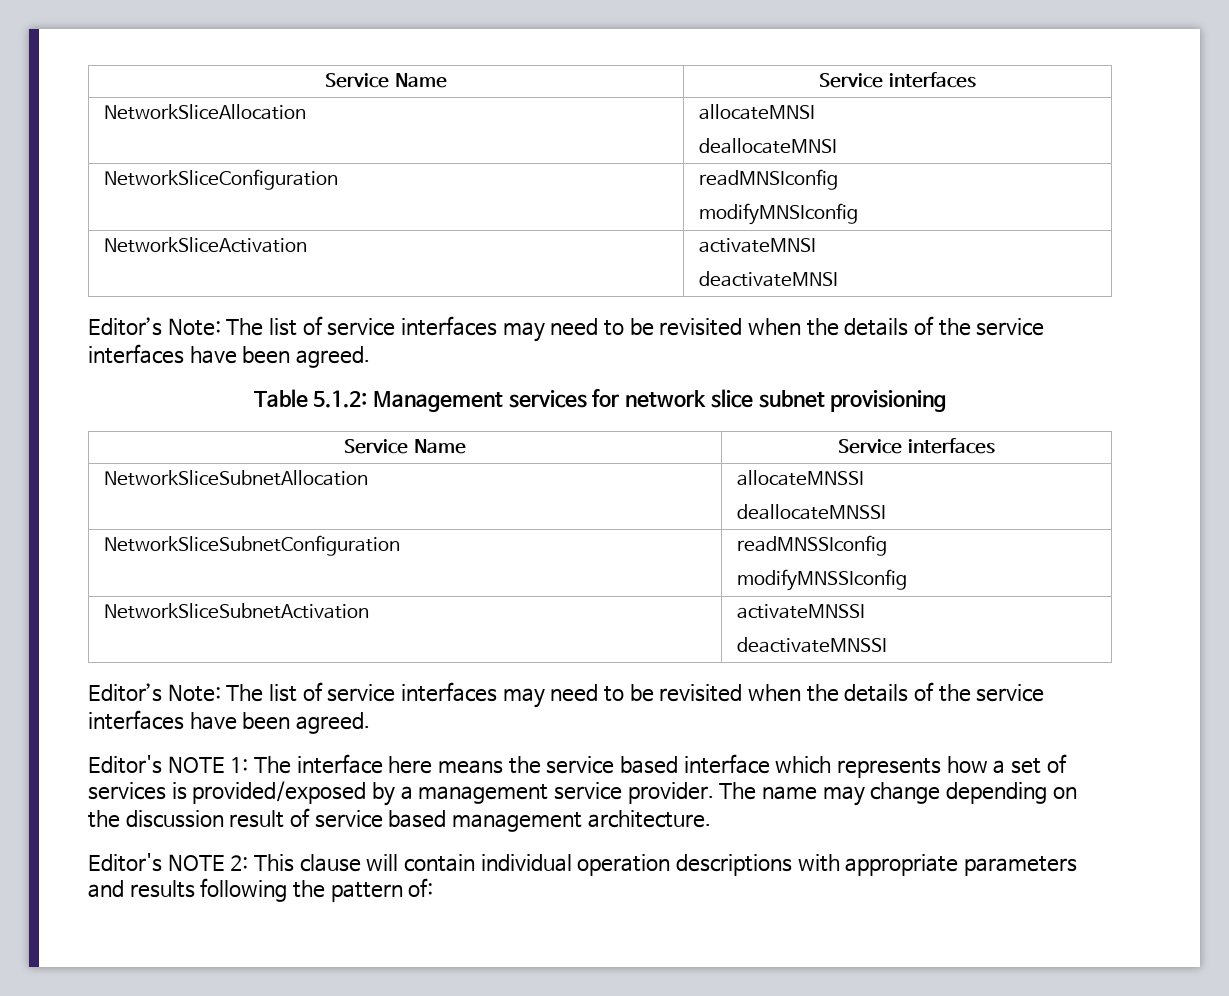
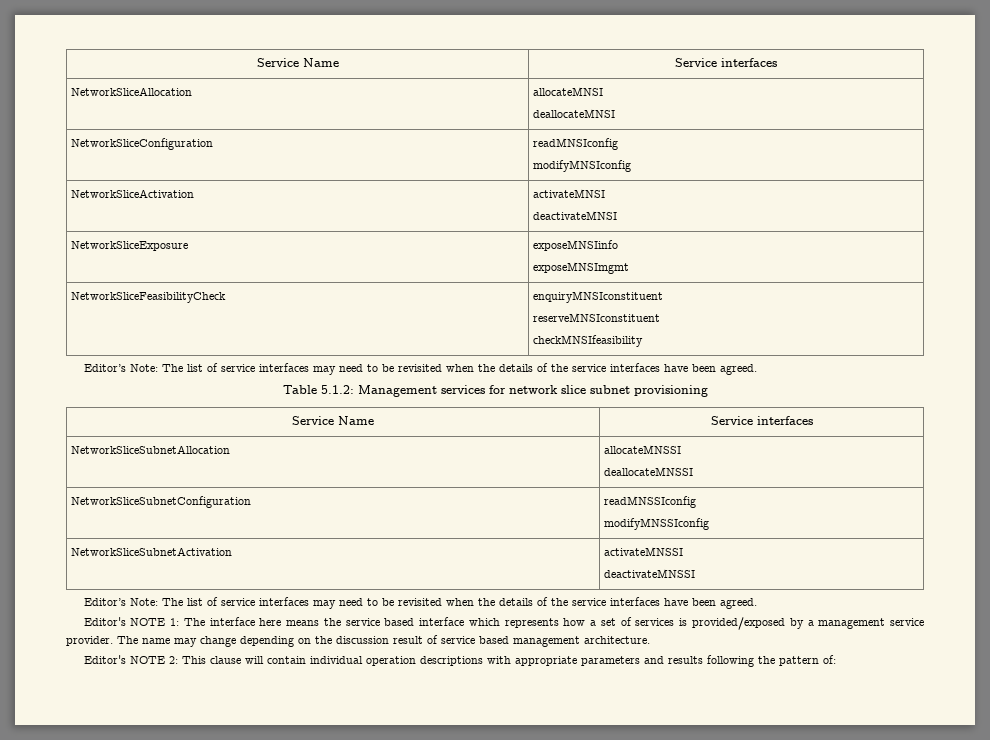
+ NetworkSliceExposure | exposeMNSIinfo
+ exposeMNSImgmt
+ NetworkSliceFeasibilityCheck | enquiryMNSIconstituent
+ reserveMNSIconstituent
+ checkMNSIfeasibility

